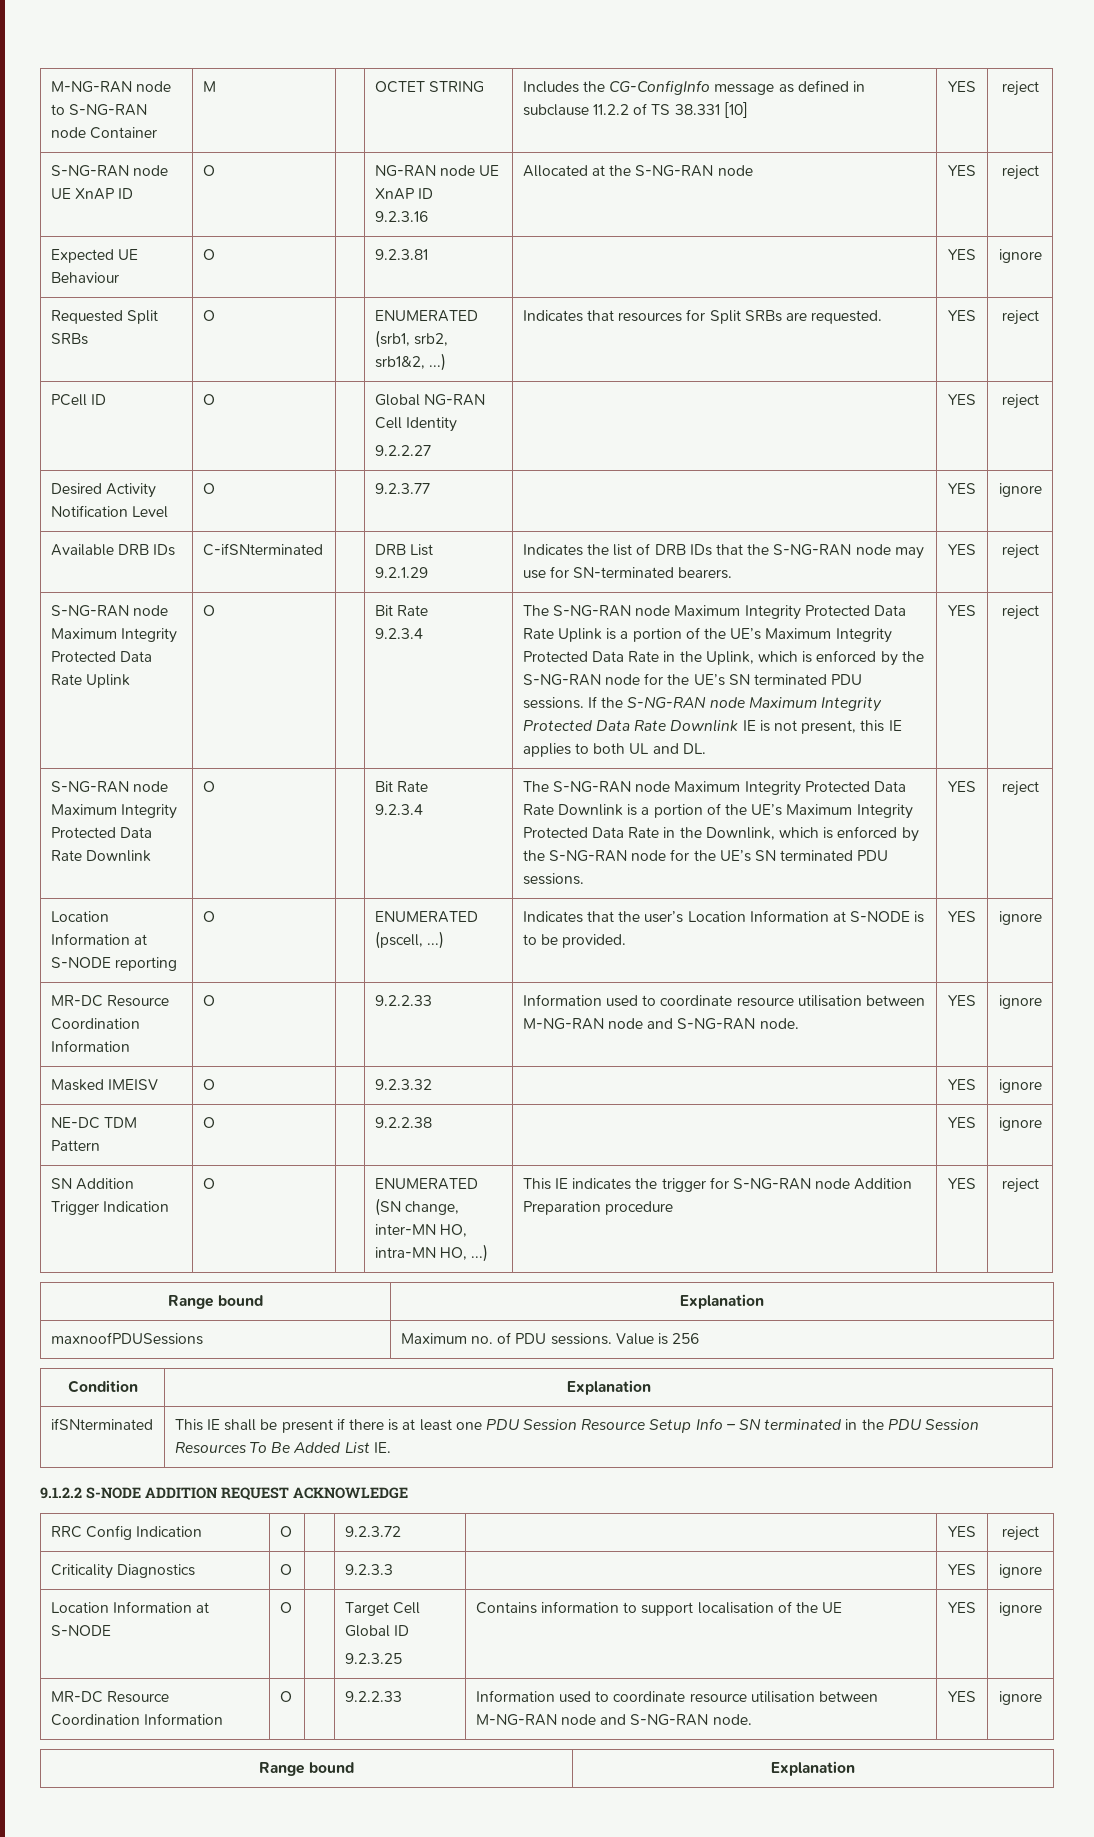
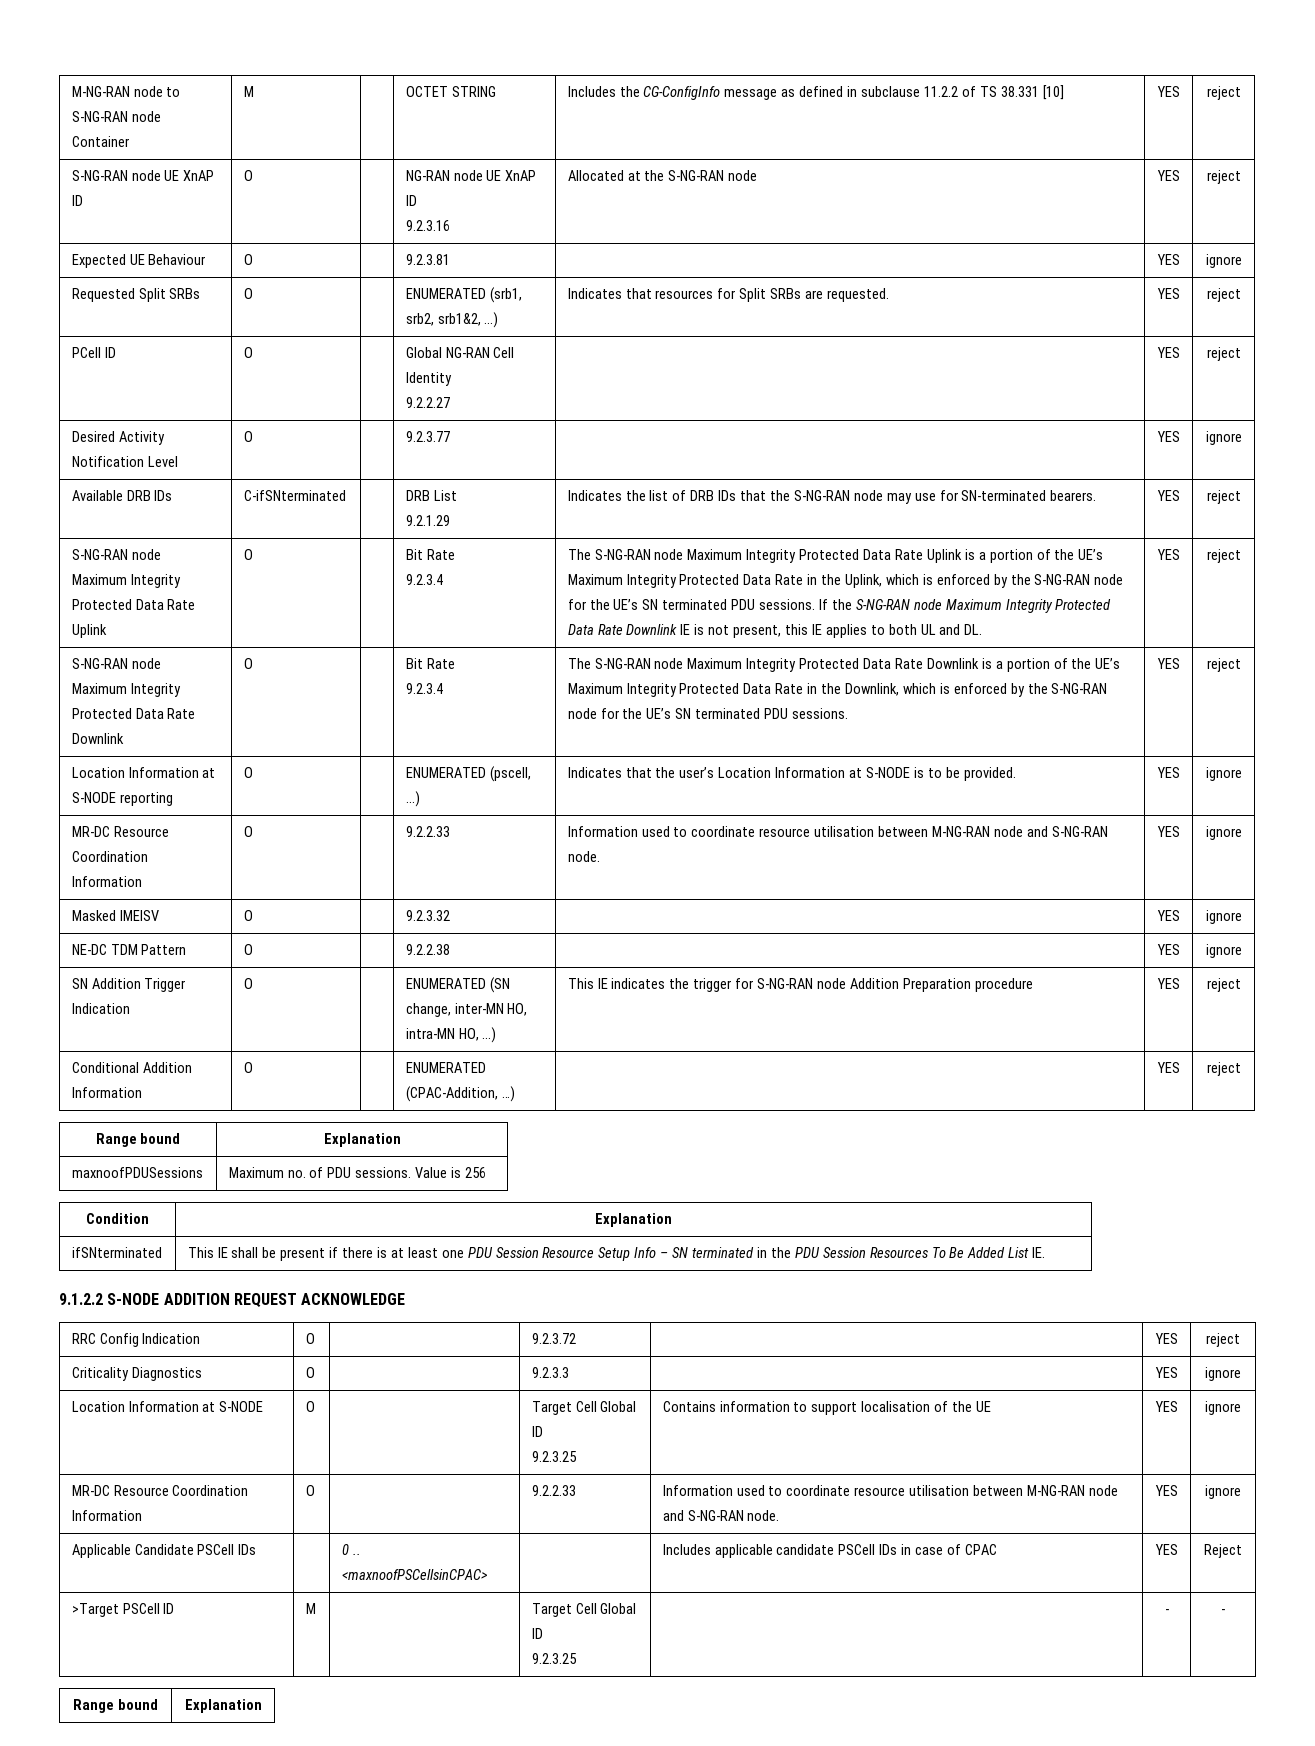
+ Conditional Addition Information | O | | ENUMERATED (CPAC-Addition, …) | | YES | reject
+ Applicable Candidate PSCell IDs | | 0 .. <maxnoofPSCellsinCPAC> | | Includes applicable candidate PSCell IDs in case of CPAC | YES | Reject
+ >Target PSCell ID | M | | Target Cell Global ID
+ 9.2.3.25 | | - | -

